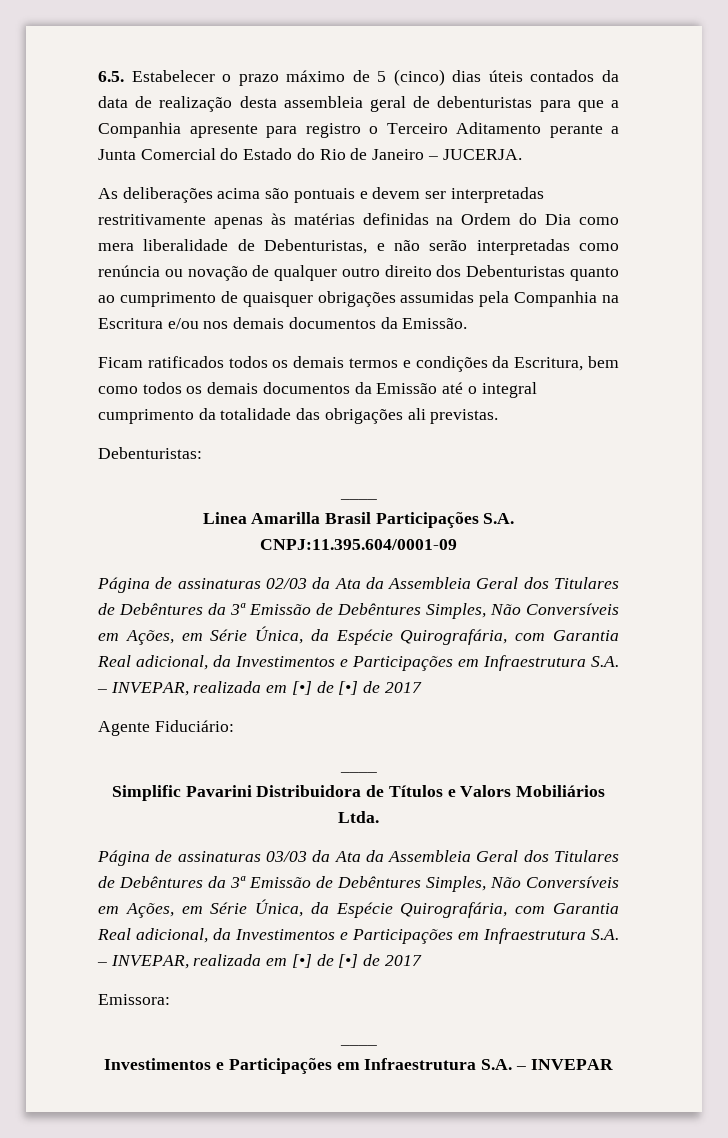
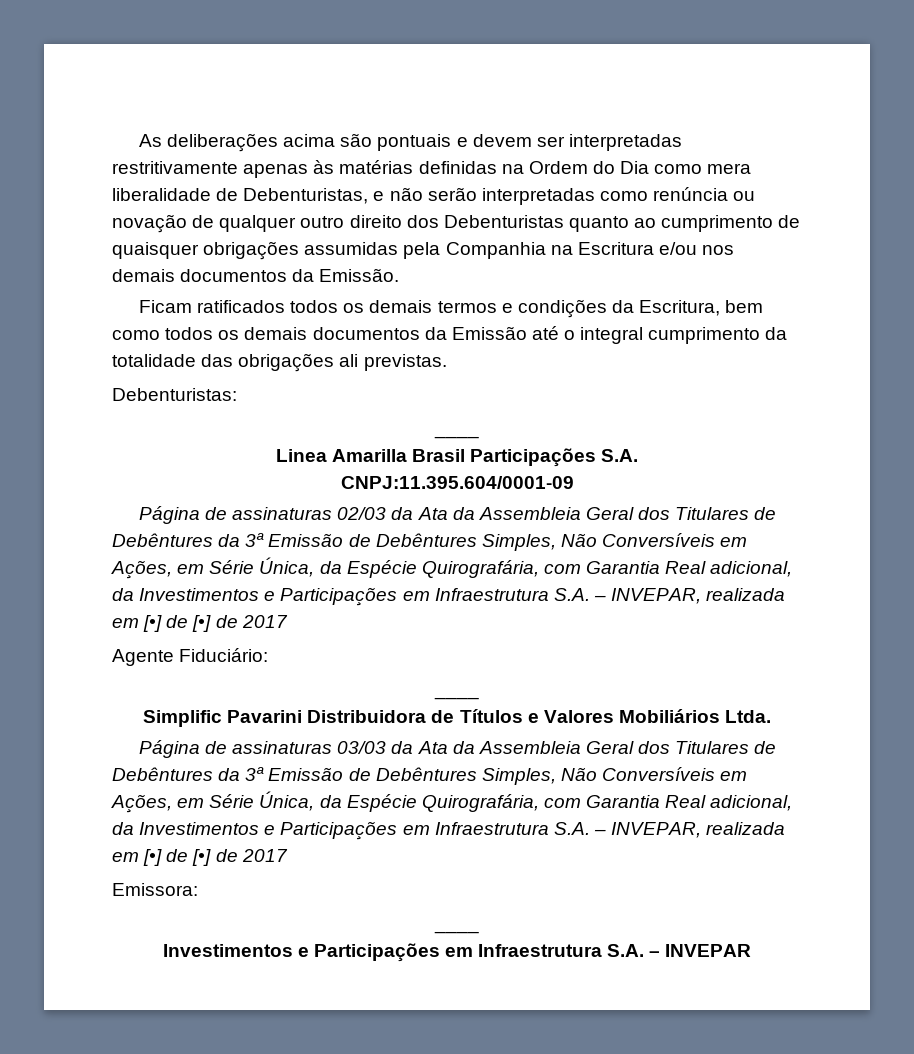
- 6.5. Estabelecer o prazo máximo de 5 (cinco) dias úteis contados da data de realização desta assembleia geral de debenturistas para que a Companhia apresente para registro o Terceiro Aditamento perante a Junta Comercial do Estado do Rio de Janeiro – JUCERJA.
- Simplific Pavarini Distribuidora de Títulos e Valors Mobiliários Ltda.
+ Simplific Pavarini Distribuidora de Títulos e Valores Mobiliários Ltda.

